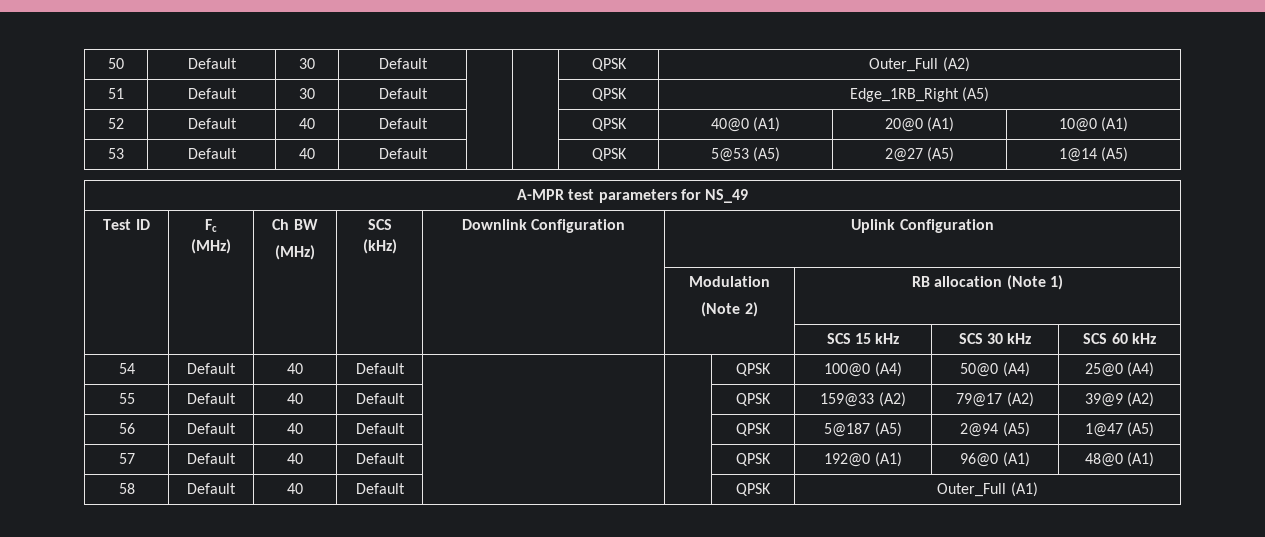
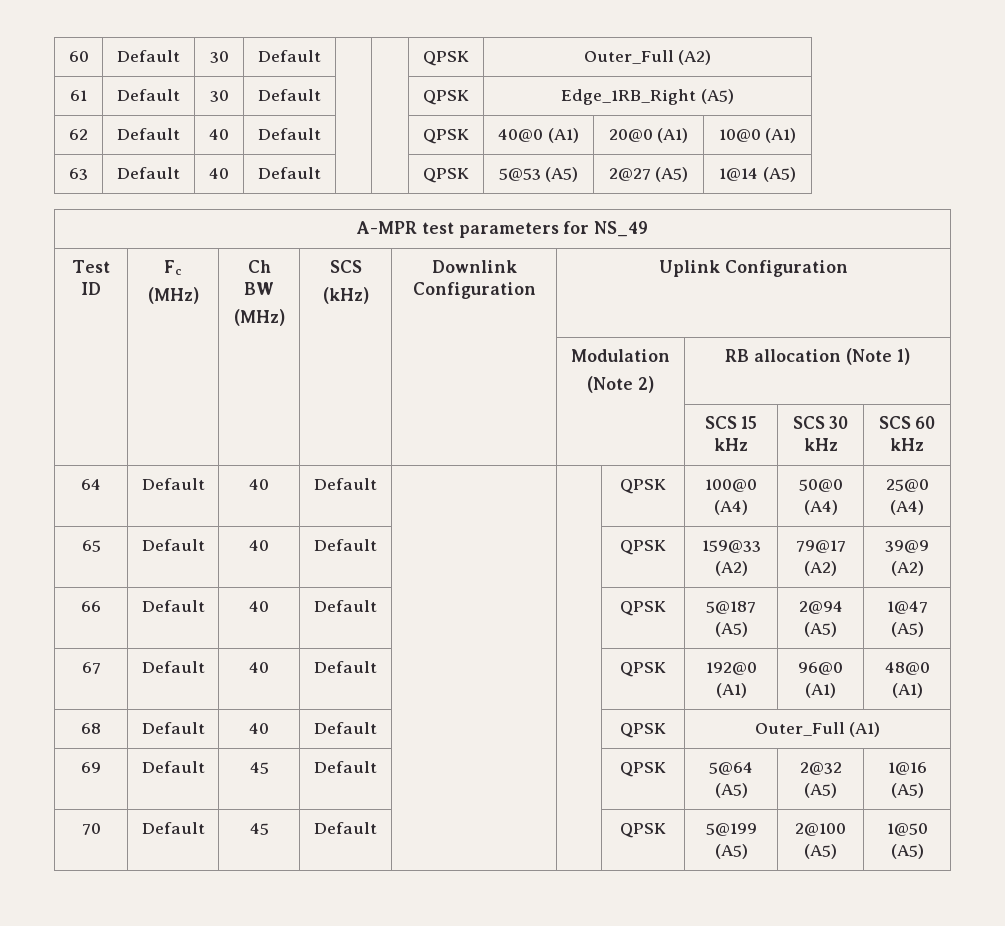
- 50 | Default | 30 | Default | | | QPSK | Outer_Full (A2)
+ 60 | Default | 30 | Default | | | QPSK | Outer_Full (A2)
- 51 | Default | 30 | Default | | | QPSK | Edge_1RB_Right (A5)
+ 61 | Default | 30 | Default | | | QPSK | Edge_1RB_Right (A5)
- 52 | Default | 40 | Default | | | QPSK | 40@0 (A1) | 20@0 (A1) | 10@0 (A1)
+ 62 | Default | 40 | Default | | | QPSK | 40@0 (A1) | 20@0 (A1) | 10@0 (A1)
- 53 | Default | 40 | Default | | | QPSK | 5@53 (A5) | 2@27 (A5) | 1@14 (A5)
+ 63 | Default | 40 | Default | | | QPSK | 5@53 (A5) | 2@27 (A5) | 1@14 (A5)
- 54 | Default | 40 | Default | | | QPSK | 100@0 (A4) | 50@0 (A4) | 25@0 (A4)
+ 64 | Default | 40 | Default | | | QPSK | 100@0 (A4) | 50@0 (A4) | 25@0 (A4)
- 55 | Default | 40 | Default | | | QPSK | 159@33 (A2) | 79@17 (A2) | 39@9 (A2)
+ 65 | Default | 40 | Default | | | QPSK | 159@33 (A2) | 79@17 (A2) | 39@9 (A2)
- 56 | Default | 40 | Default | | | QPSK | 5@187 (A5) | 2@94 (A5) | 1@47 (A5)
+ 66 | Default | 40 | Default | | | QPSK | 5@187 (A5) | 2@94 (A5) | 1@47 (A5)
- 57 | Default | 40 | Default | | | QPSK | 192@0 (A1) | 96@0 (A1) | 48@0 (A1)
+ 67 | Default | 40 | Default | | | QPSK | 192@0 (A1) | 96@0 (A1) | 48@0 (A1)
- 58 | Default | 40 | Default | | | QPSK | Outer_Full (A1)
+ 68 | Default | 40 | Default | | | QPSK | Outer_Full (A1)
+ 69 | Default | 45 | Default | | | QPSK | 5@64 (A5) | 2@32 (A5) | 1@16 (A5)
+ 70 | Default | 45 | Default | | | QPSK | 5@199 (A5) | 2@100 (A5) | 1@50 (A5)

